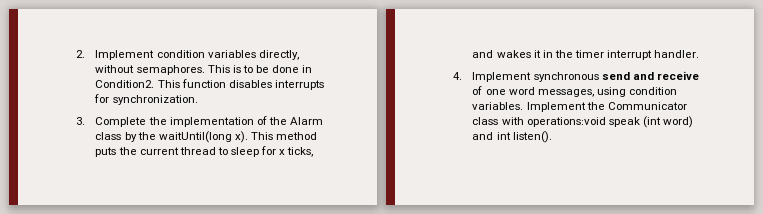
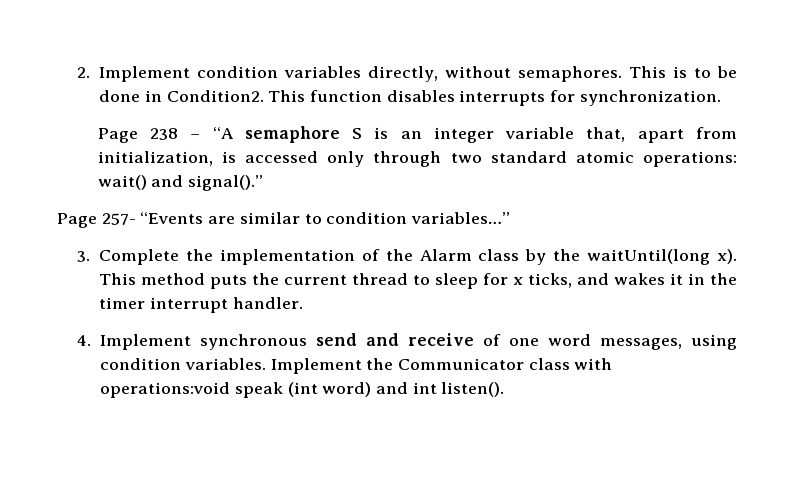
+ Page 238 – “A semaphore S is an integer variable that, apart from initialization, is accessed only through two standard atomic operations: wait() and signal().”
+ Page 257- “Events are similar to condition variables…”

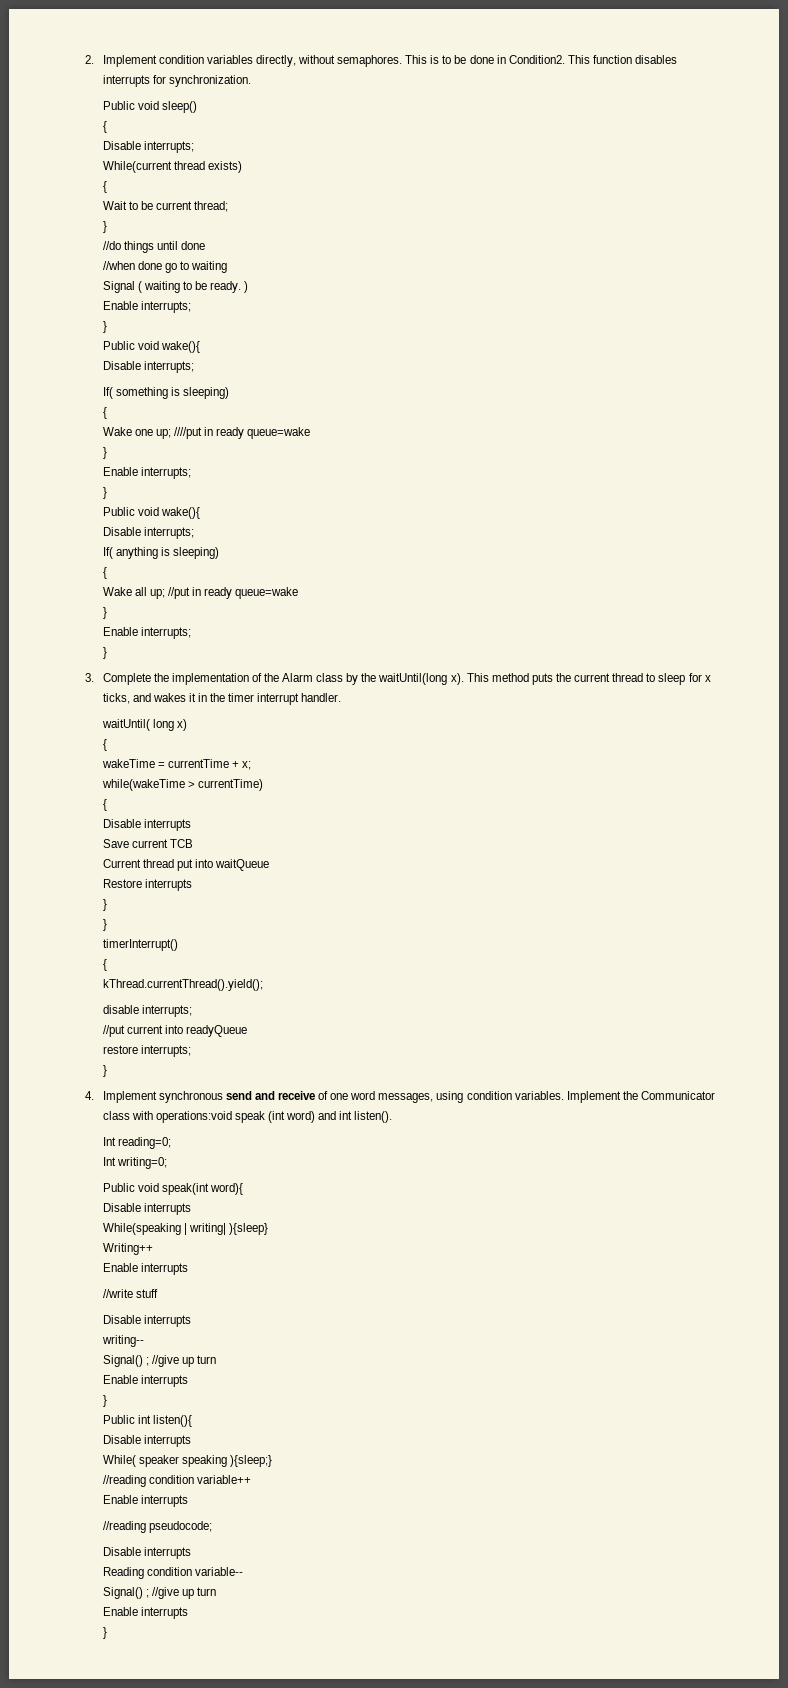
- Page 238 – “A semaphore S is an integer variable that, apart from initialization, is accessed only through two standard atomic operations: wait() and signal().”
- Page 257- “Events are similar to condition variables…”
+ Public void sleep()
+ {
+ Disable interrupts;
+ While(current thread exists)
+ {
+ Wait to be current thread;
+ }
+ //do things until done
+ //when done go to waiting
+ Signal ( waiting to be ready. )
+ Enable interrupts;
+ }
+ Public void wake(){
+ Disable interrupts;
+ If( something is sleeping)
+ {
+ Wake one up; ////put in ready queue=wake
+ }
+ Enable interrupts;
+ }
+ Public void wake(){
+ Disable interrupts;
+ If( anything is sleeping)
+ {
+ Wake all up; //put in ready queue=wake
+ }
+ Enable interrupts;
+ }
+ waitUntil( long x)
+ {
+ wakeTime = currentTime + x;
+ while(wakeTime > currentTime)
+ {
+ Disable interrupts
+ Save current TCB
+ Current thread put into waitQueue
+ Restore interrupts
+ }
+ }
+ timerInterrupt()
+ {
+ kThread.currentThread().yield();
+ disable interrupts;
+ //put current into readyQueue
+ restore interrupts;
+ }
+ Int reading=0;
+ Int writing=0;
+ Public void speak(int word){
+ Disable interrupts
+ While(speaking | writing| ){sleep}
+ Writing++
+ Enable interrupts
+ //write stuff
+ Disable interrupts
+ writing--
+ Signal() ; //give up turn
+ Enable interrupts
+ }
+ Public int listen(){
+ Disable interrupts
+ While( speaker speaking ){sleep;}
+ //reading condition variable++
+ Enable interrupts
+ //reading pseudocode;
+ Disable interrupts
+ Reading condition variable--
+ Signal() ; //give up turn
+ Enable interrupts
+ }

